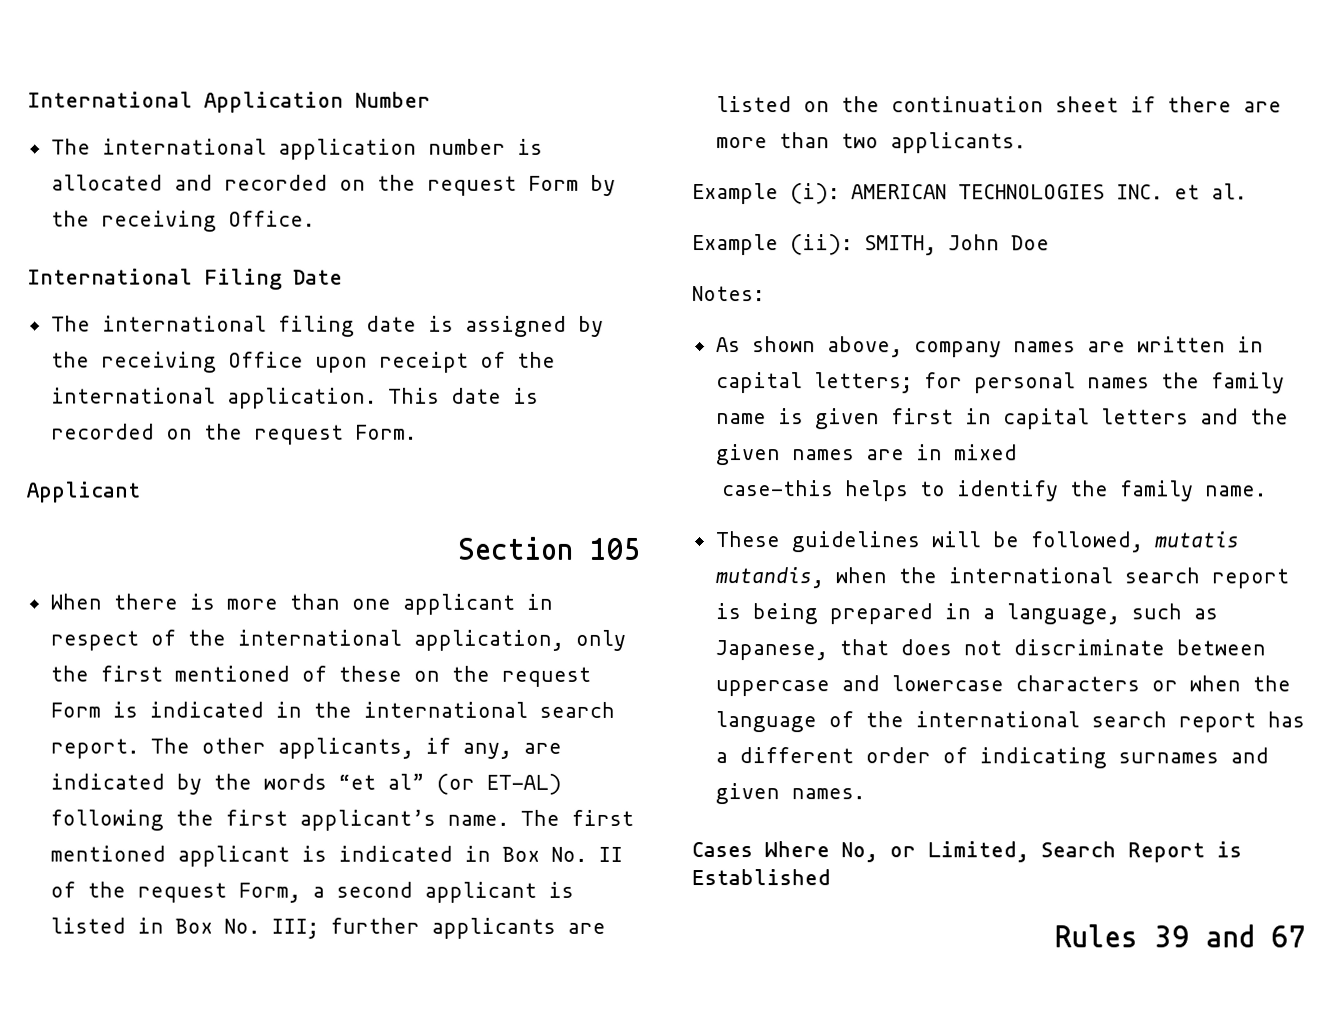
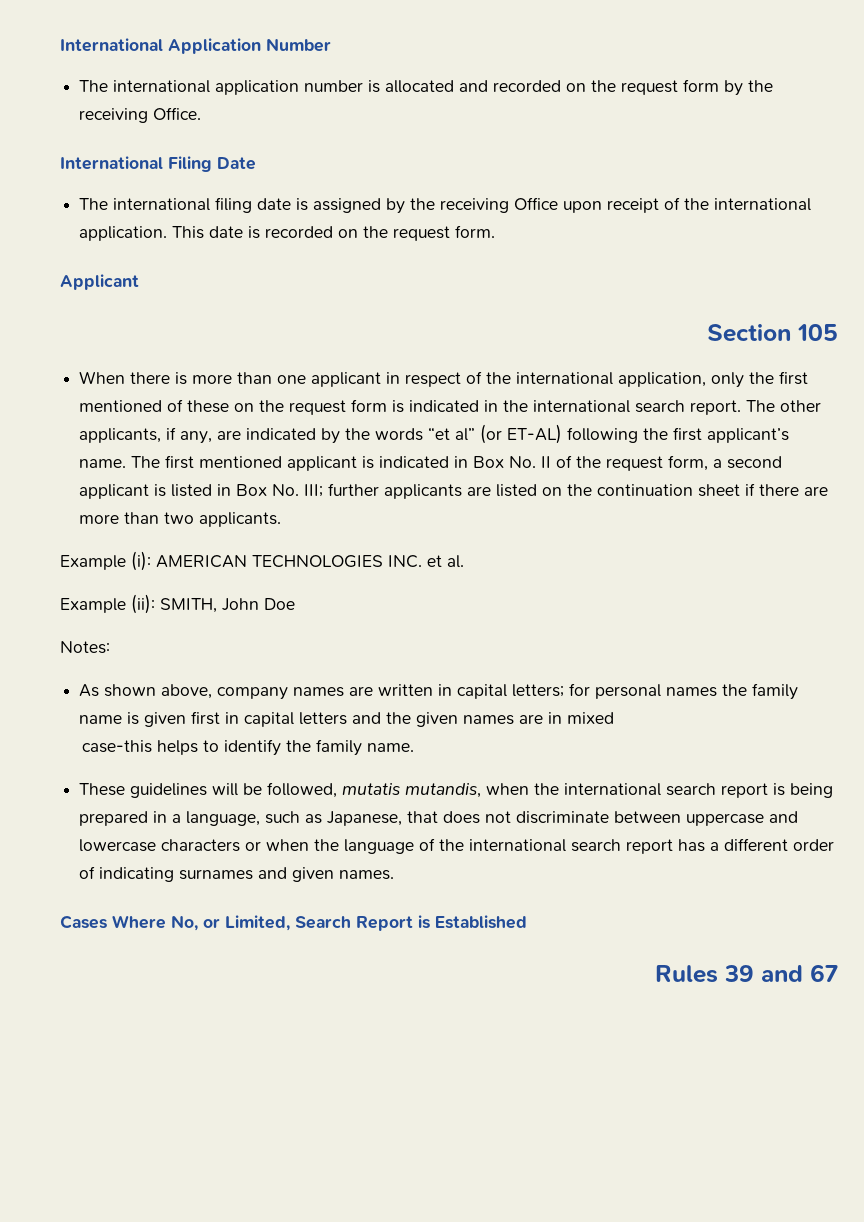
- The international application number is allocated and recorded on the request Form by the receiving Office.
+ The international application number is allocated and recorded on the request form by the receiving Office.
- This date is recorded on the request Form.
+ This date is recorded on the request form.
- When there is more than one applicant in respect of the international application, only the first mentioned of these on the request Form is indicated in the international search report.
+ When there is more than one applicant in respect of the international application, only the first mentioned of these on the request form is indicated in the international search report.
- The first mentioned applicant is indicated in Box No. II of the request Form, a second applicant is listed in Box No. III; further applicants are listed on the continuation sheet if there are more than two applicants.
+ The first mentioned applicant is indicated in Box No. II of the request form, a second applicant is listed in Box No. III; further applicants are listed on the continuation sheet if there are more than two applicants.

